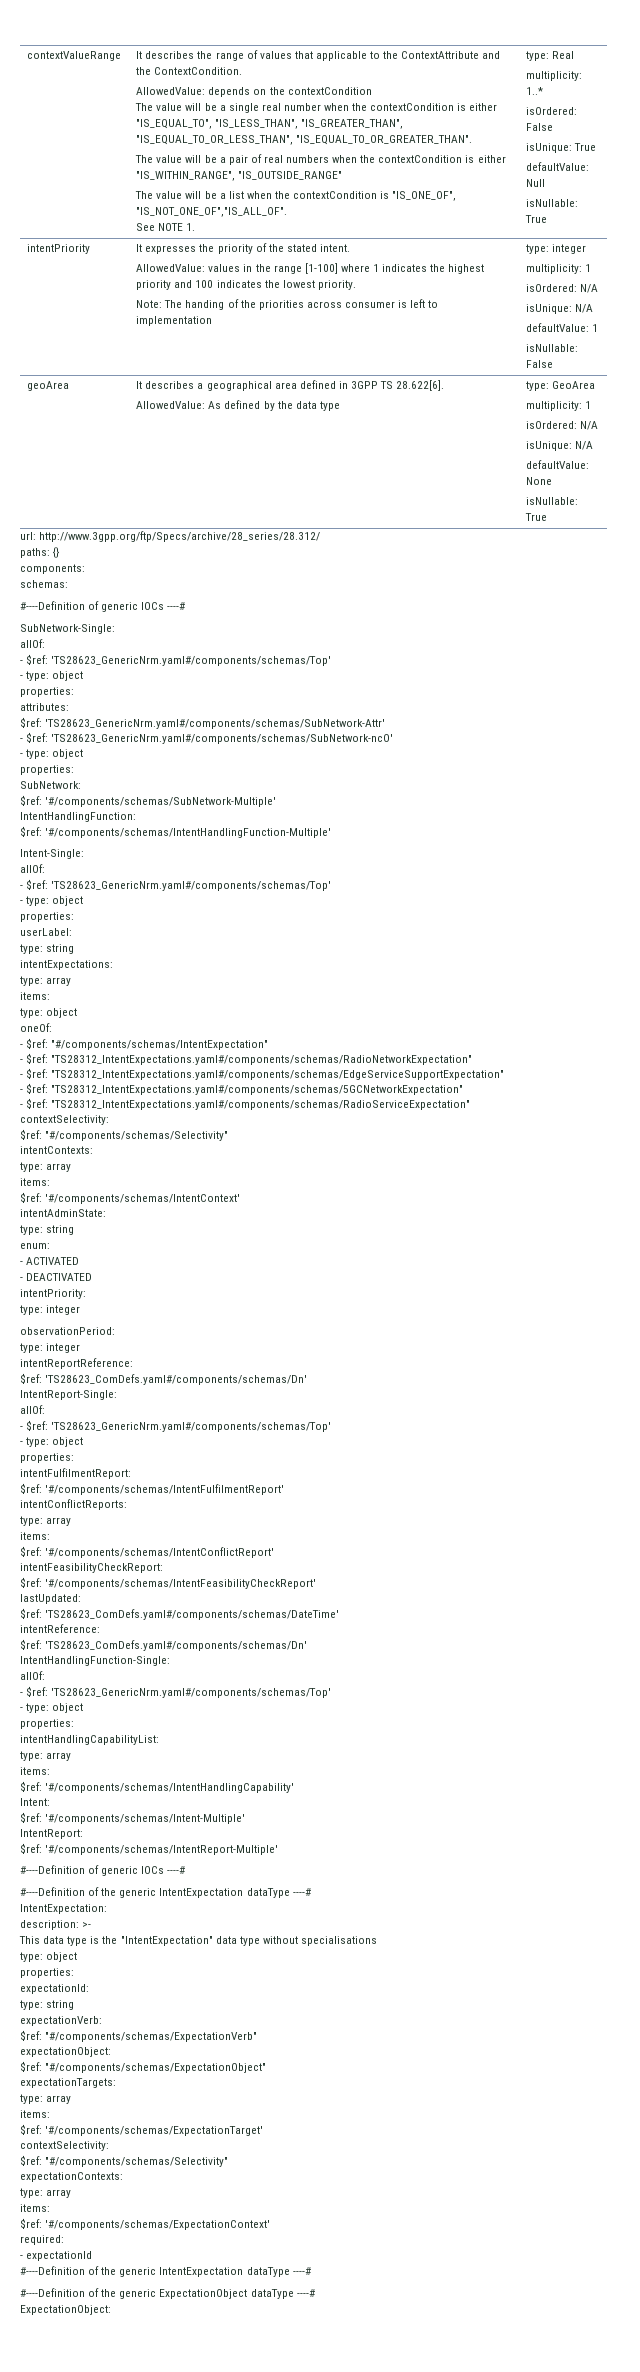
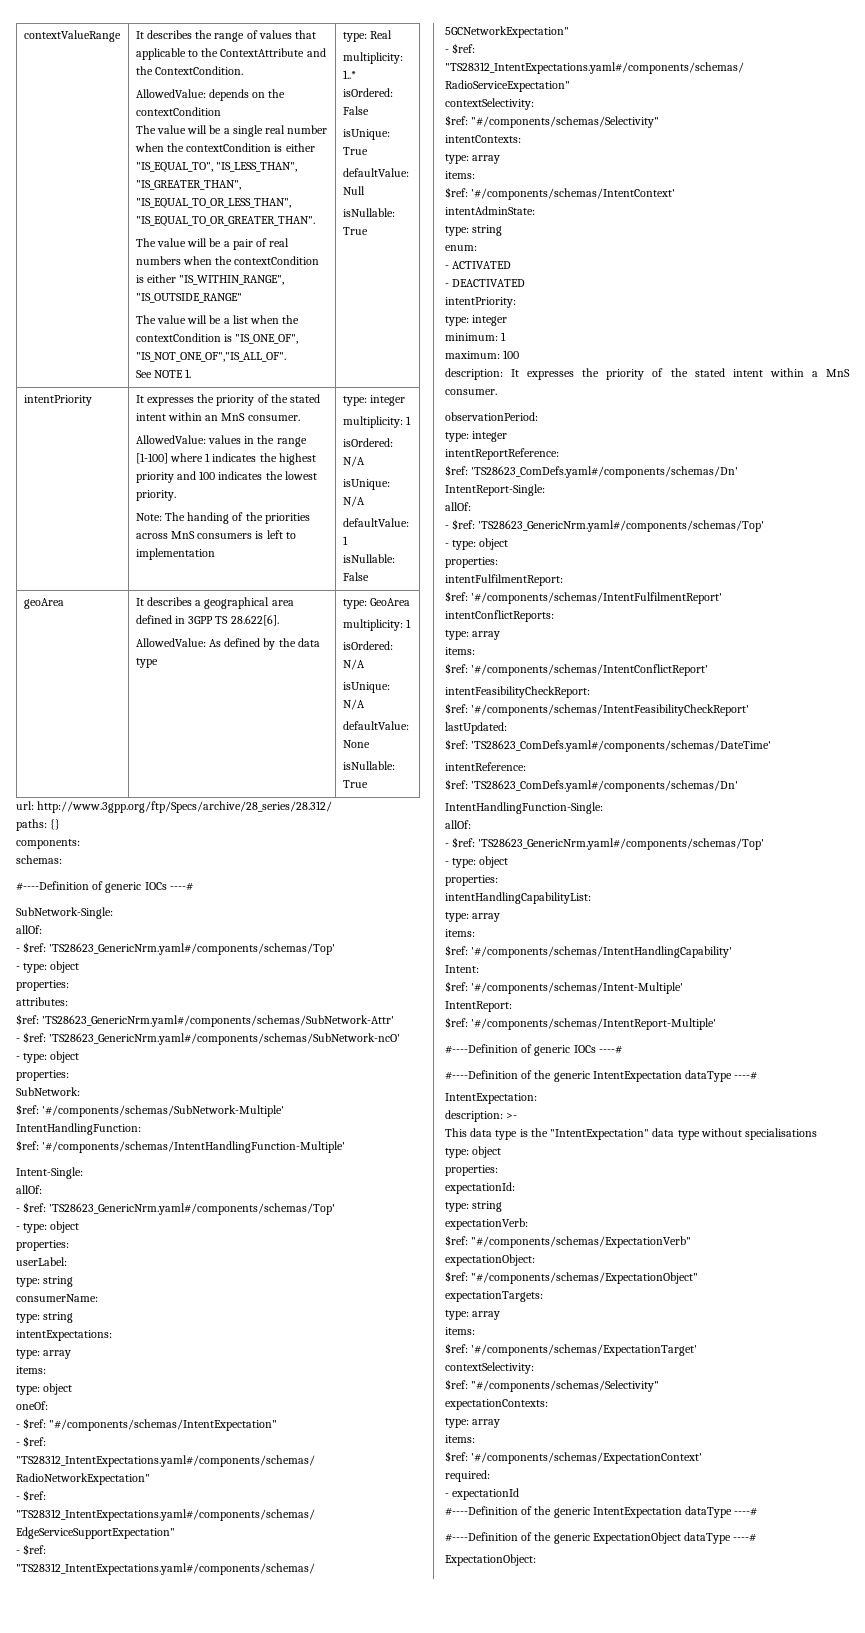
- It expresses the priority of the stated intent.
+ It expresses the priority of the stated intent within an MnS consumer.
- Note: The handing of the priorities across consumer is left to implementation
+ Note: The handing of the priorities across MnS consumers is left to implementation
+ consumerName:
+ type: string
+ minimum: 1
+ maximum: 100
+ description: It expresses the priority of the stated intent within a MnS consumer.

